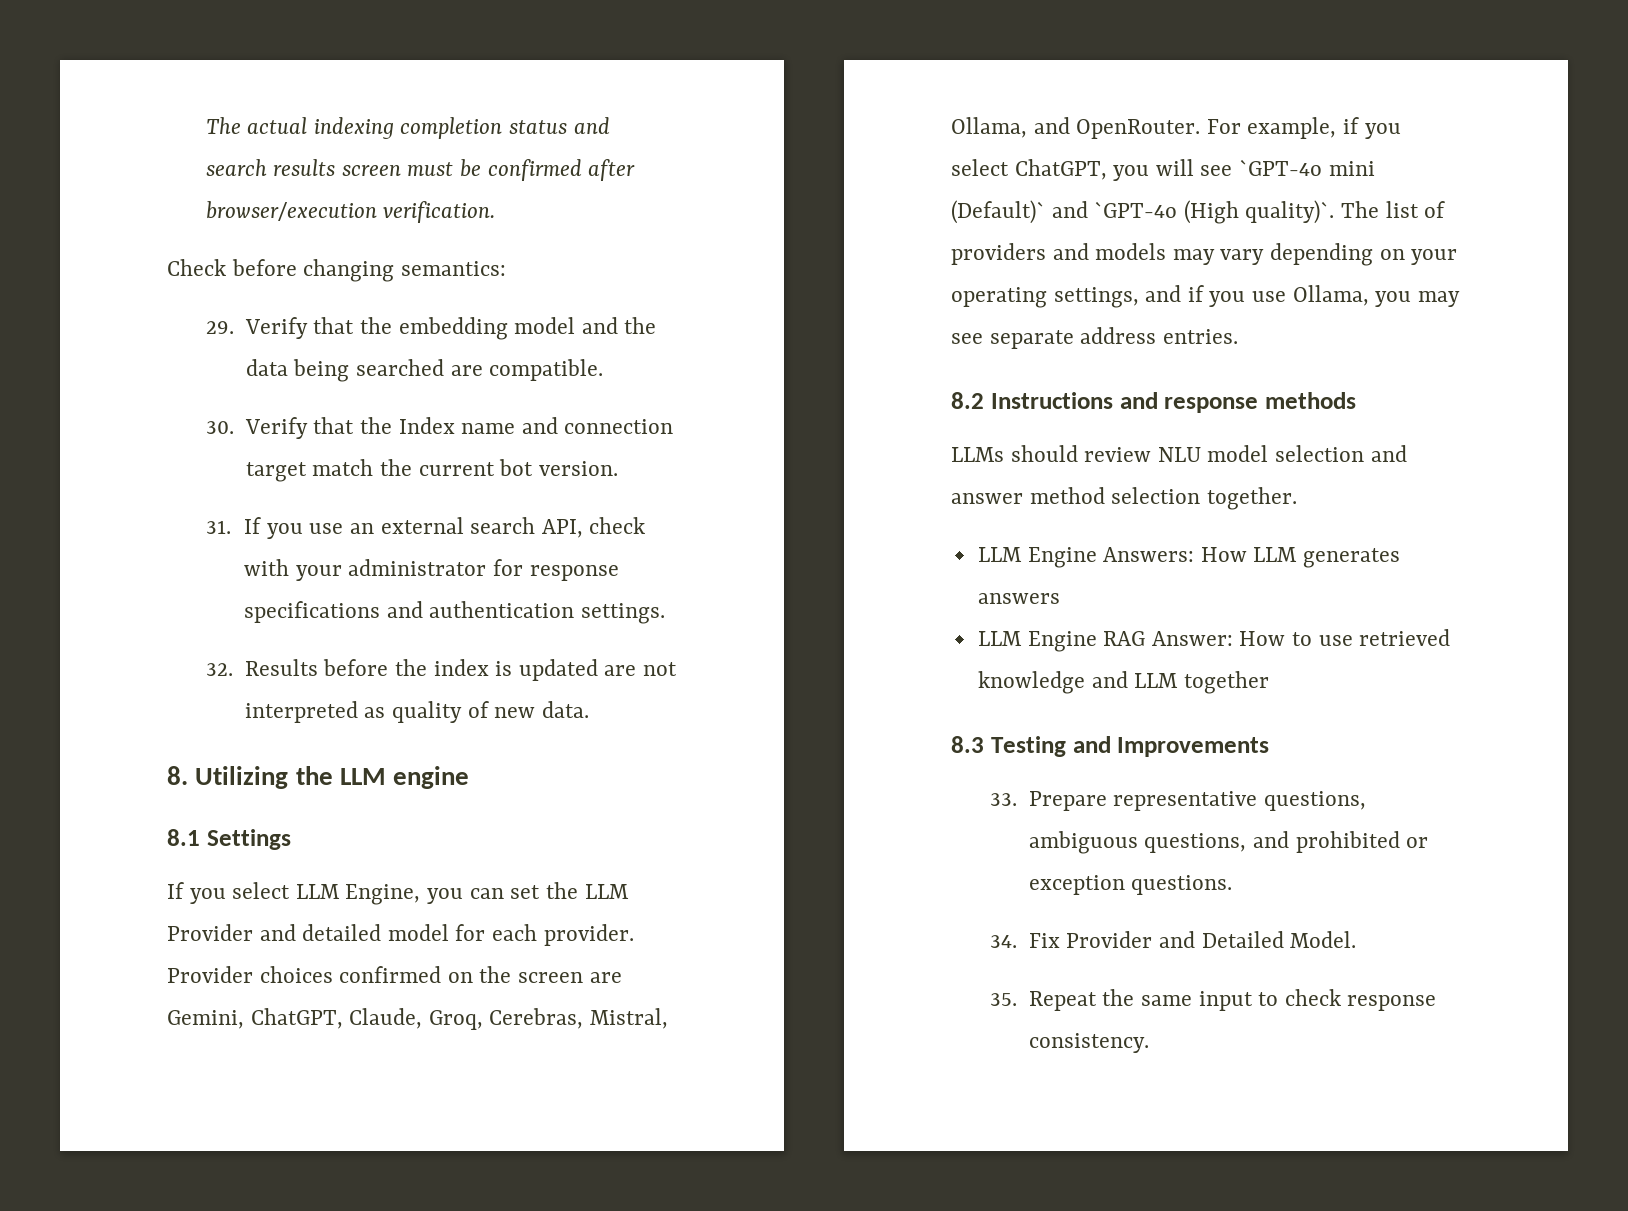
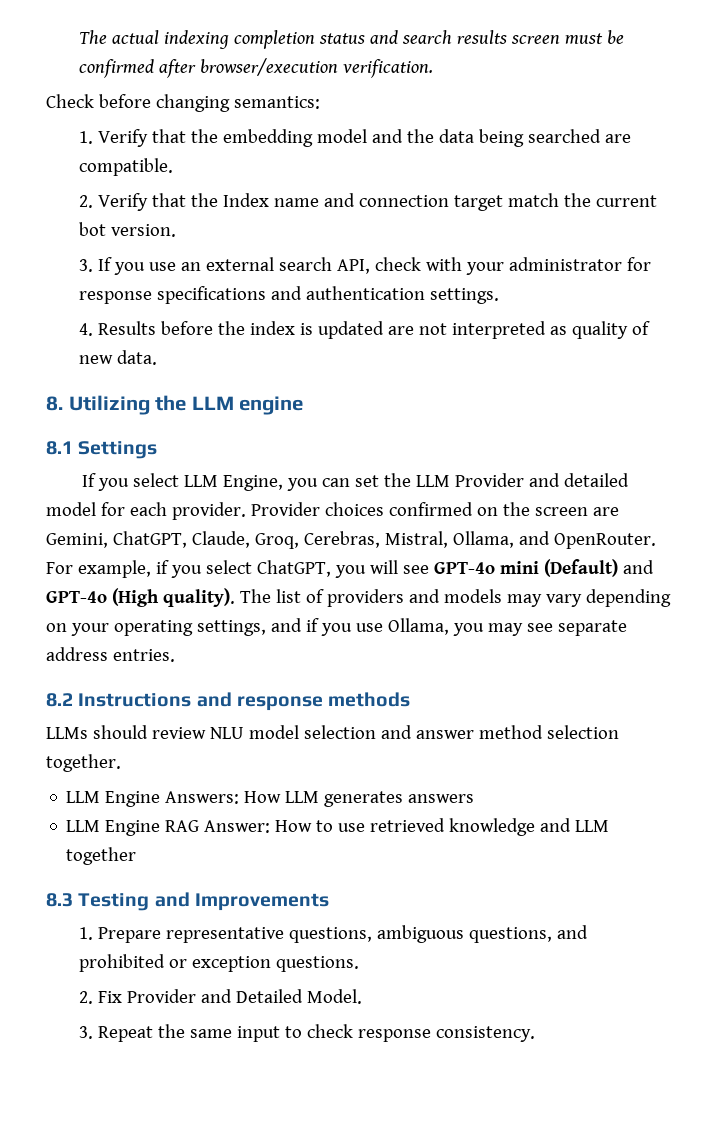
- 29. Verify that the embedding model and the data being searched are compatible.
+ 1. Verify that the embedding model and the data being searched are compatible.
- 30. Verify that the Index name and connection target match the current bot version.
+ 2. Verify that the Index name and connection target match the current bot version.
- 31. If you use an external search API, check with your administrator for response specifications and authentication settings.
+ 3. If you use an external search API, check with your administrator for response specifications and authentication settings.
- 32. Results before the index is updated are not interpreted as quality of new data.
+ 4. Results before the index is updated are not interpreted as quality of new data.
- For example, if you select ChatGPT, you will see `GPT-4o mini (Default)` and `GPT-4o (High quality)`.
+ For example, if you select ChatGPT, you will see GPT-4o mini (Default) and GPT-4o (High quality).
- 33. Prepare representative questions, ambiguous questions, and prohibited or exception questions.
+ 1. Prepare representative questions, ambiguous questions, and prohibited or exception questions.
- 34. Fix Provider and Detailed Model.
+ 2. Fix Provider and Detailed Model.
- 35. Repeat the same input to check response consistency.
+ 3. Repeat the same input to check response consistency.

